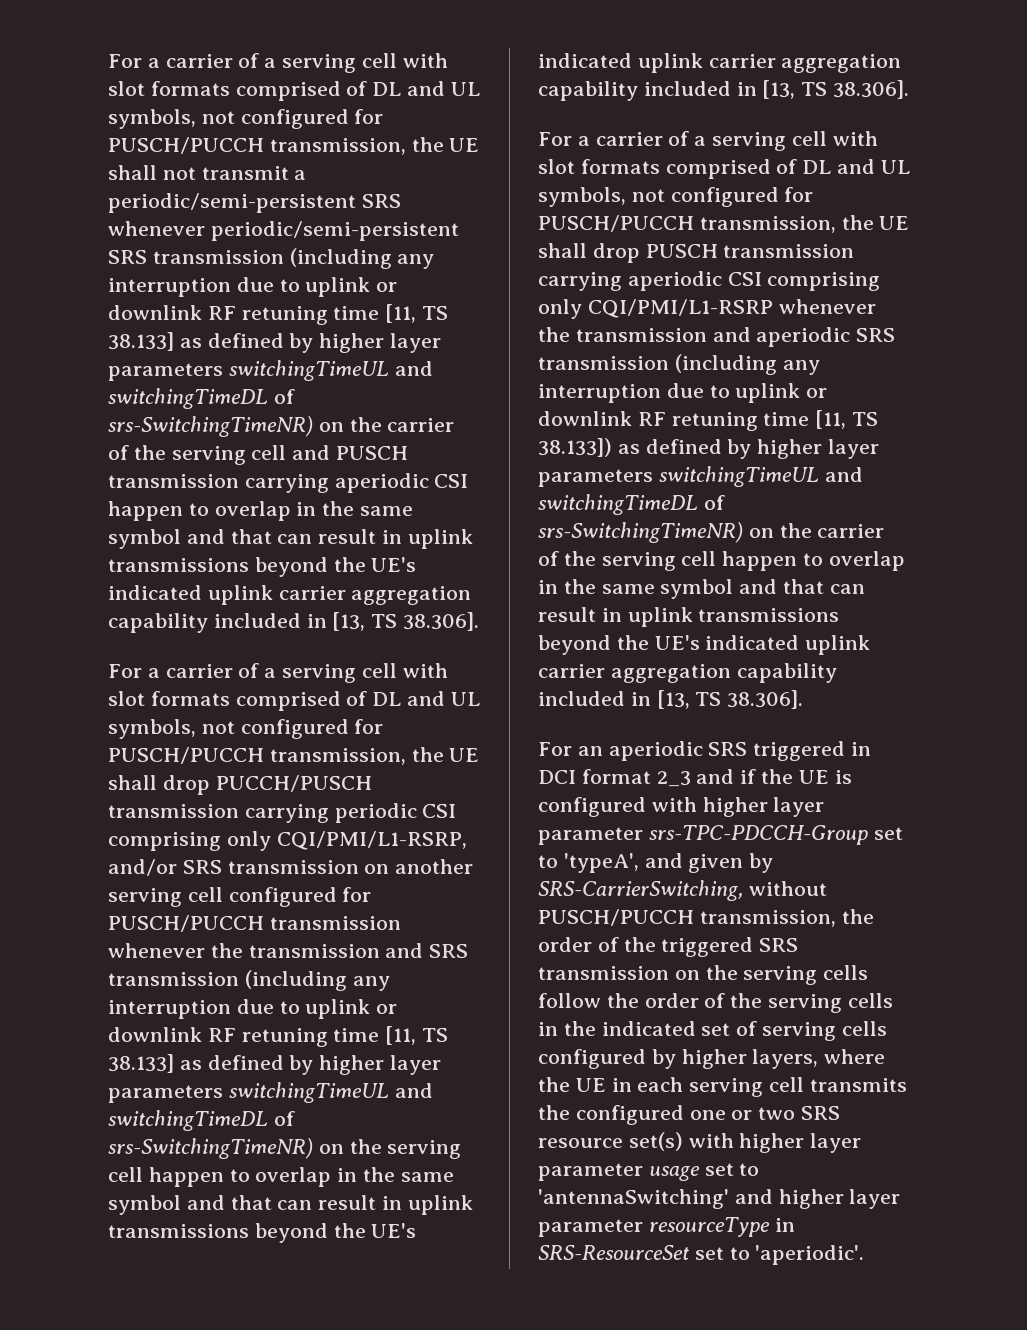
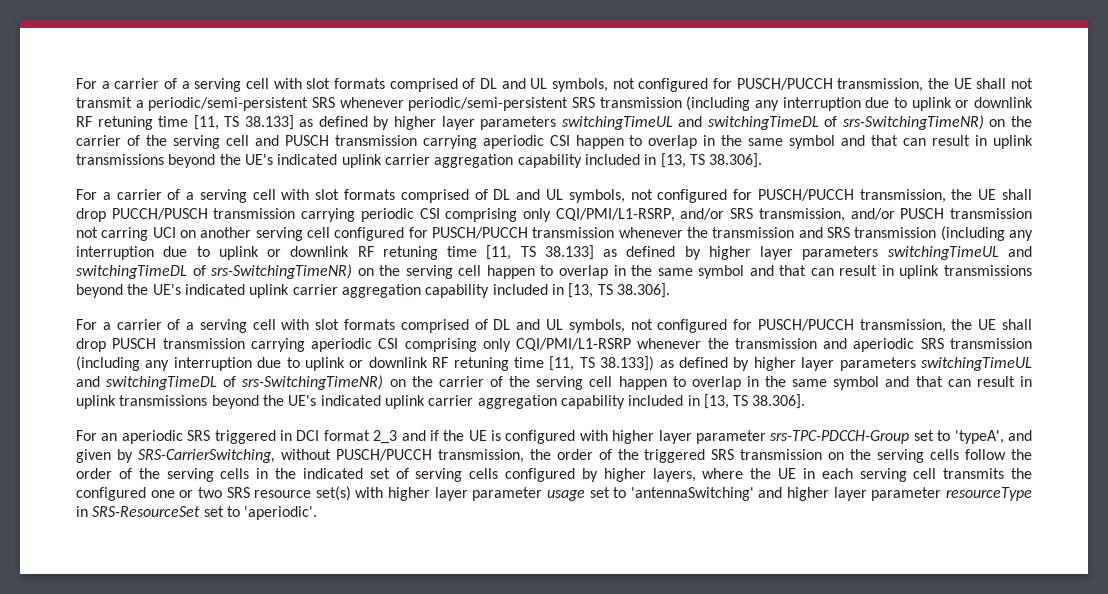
- For a carrier of a serving cell with slot formats comprised of DL and UL symbols, not configured for PUSCH/PUCCH transmission, the UE shall drop PUCCH/PUSCH transmission carrying periodic CSI comprising only CQI/PMI/L1-RSRP, and/or SRS transmission on another serving cell configured for PUSCH/PUCCH transmission whenever the transmission and SRS transmission (including any interruption due to uplink or downlink RF retuning time [11, TS 38.133] as defined by higher layer parameters switchingTimeUL and switchingTimeDL of srs-SwitchingTimeNR) on the serving cell happen to overlap in the same symbol and that can result in uplink transmissions beyond the UE's indicated uplink carrier aggregation capability included in [13, TS 38.306].
+ For a carrier of a serving cell with slot formats comprised of DL and UL symbols, not configured for PUSCH/PUCCH transmission, the UE shall drop PUCCH/PUSCH transmission carrying periodic CSI comprising only CQI/PMI/L1-RSRP, and/or SRS transmission, and/or PUSCH transmission not carring UCI on another serving cell configured for PUSCH/PUCCH transmission whenever the transmission and SRS transmission (including any interruption due to uplink or downlink RF retuning time [11, TS 38.133] as defined by higher layer parameters switchingTimeUL and switchingTimeDL of srs-SwitchingTimeNR) on the serving cell happen to overlap in the same symbol and that can result in uplink transmissions beyond the UE's indicated uplink carrier aggregation capability included in [13, TS 38.306].

